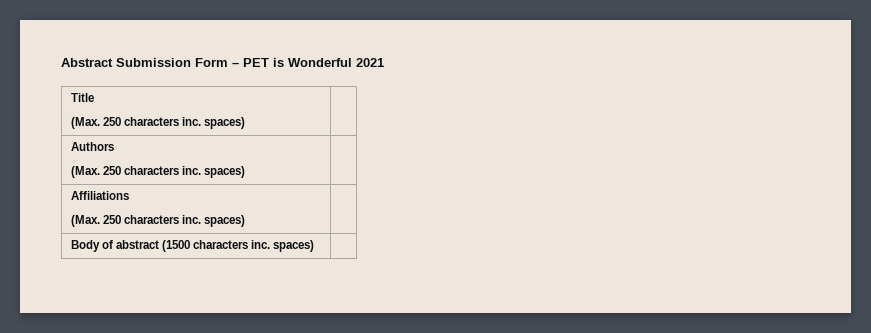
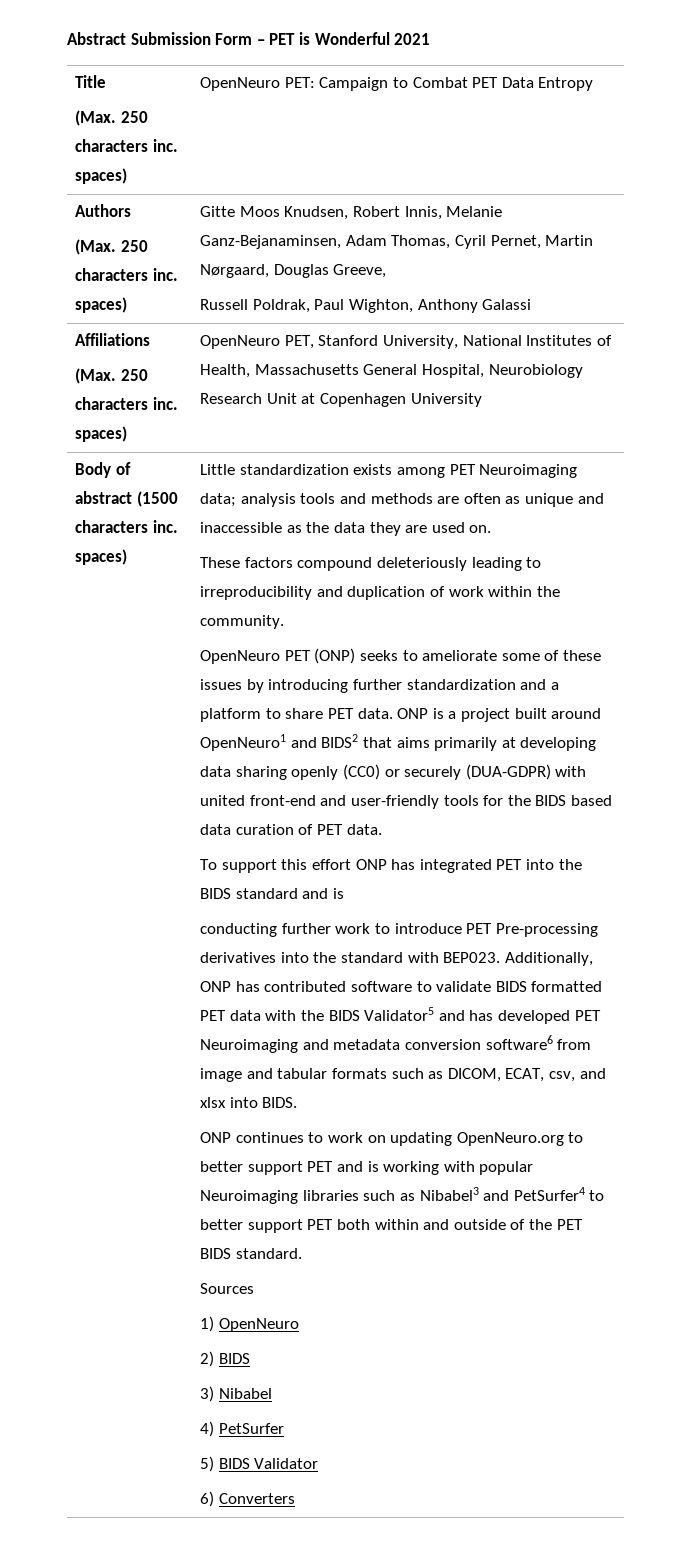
  Title
- (Max. 250 characters inc. spaces) |
+ (Max. 250 characters inc. spaces) | OpenNeuro PET: Campaign to Combat PET Data Entropy
  Authors
- (Max. 250 characters inc. spaces) |
+ (Max. 250 characters inc. spaces) | Gitte Moos Knudsen, Robert Innis, Melanie Ganz-Bejanaminsen, Adam Thomas, Cyril Pernet, Martin Nørgaard, Douglas Greeve,
+ Russell Poldrak, Paul Wighton, Anthony Galassi
  Affiliations
- (Max. 250 characters inc. spaces) |
+ (Max. 250 characters inc. spaces) | OpenNeuro PET, Stanford University, National Institutes of Health, Massachusetts General Hospital, Neurobiology Research Unit at Copenhagen University
+ Little standardization exists among PET Neuroimaging data; analysis tools and methods are often as unique and inaccessible as the data they are used on.
+ These factors compound deleteriously leading to irreproducibility and duplication of work within the community.
+ OpenNeuro PET (ONP) seeks to ameliorate some of these issues by introducing further standardization and a platform to share PET data. ONP is a project built around OpenNeuro1 and BIDS2 that aims primarily at developing data sharing openly (CC0) or securely (DUA-GDPR) with united front-end and user-friendly tools for the BIDS based data curation of PET data.
+ To support this effort ONP has integrated PET into the BIDS standard and is
+ conducting further work to introduce PET Pre-processing derivatives into the standard with BEP023. Additionally, ONP has contributed software to validate BIDS formatted PET data with the BIDS Validator5 and has developed PET Neuroimaging and metadata conversion software6 from image and tabular formats such as DICOM, ECAT, csv, and xlsx into BIDS.
+ ONP continues to work on updating OpenNeuro.org to better support PET and is working with popular Neuroimaging libraries such as Nibabel3 and PetSurfer4 to better support PET both within and outside of the PET BIDS standard.
+ Sources
+ 1) OpenNeuro
+ 2) BIDS
+ 3) Nibabel
+ 4) PetSurfer
+ 5) BIDS Validator
+ 6) Converters

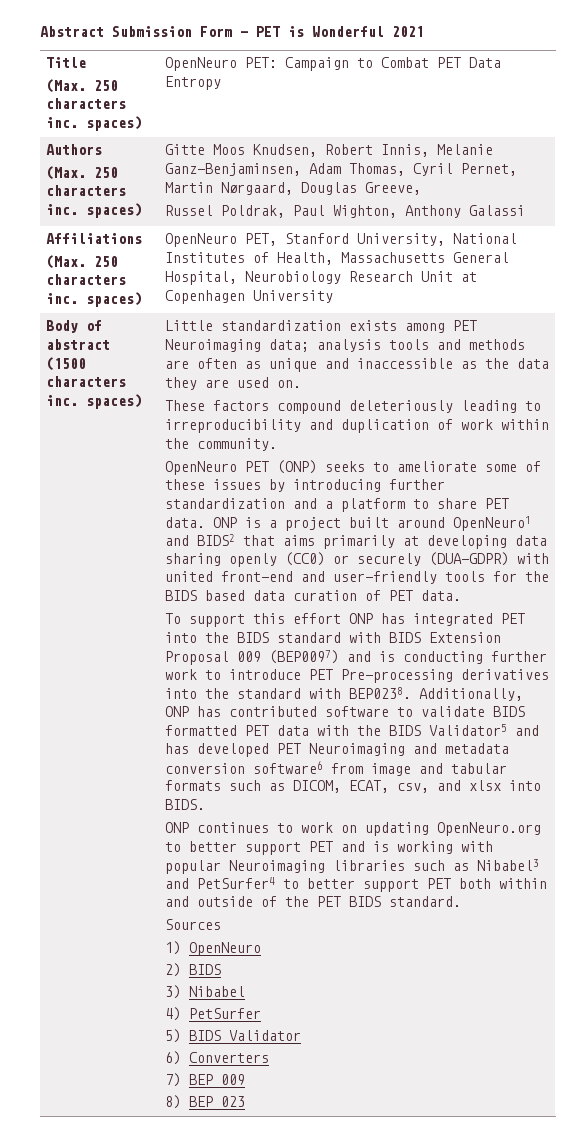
  Authors
- (Max. 250 characters inc. spaces) | Gitte Moos Knudsen, Robert Innis, Melanie Ganz-Bejanaminsen, Adam Thomas, Cyril Pernet, Martin Nørgaard, Douglas Greeve,
- Russell Poldrak, Paul Wighton, Anthony Galassi
+ (Max. 250 characters inc. spaces) | Gitte Moos Knudsen, Robert Innis, Melanie Ganz-Benjaminsen, Adam Thomas, Cyril Pernet, Martin Nørgaard, Douglas Greeve,
+ Russel Poldrak, Paul Wighton, Anthony Galassi
- To support this effort ONP has integrated PET into the BIDS standard and is
- conducting further work to introduce PET Pre-processing derivatives into the standard with BEP023.
+ To support this effort ONP has integrated PET into the BIDS standard with BIDS Extension Proposal 009 (BEP0097) and is conducting further work to introduce PET Pre-processing derivatives into the standard with BEP0238.
+ 7) BEP 009
+ 8) BEP 023

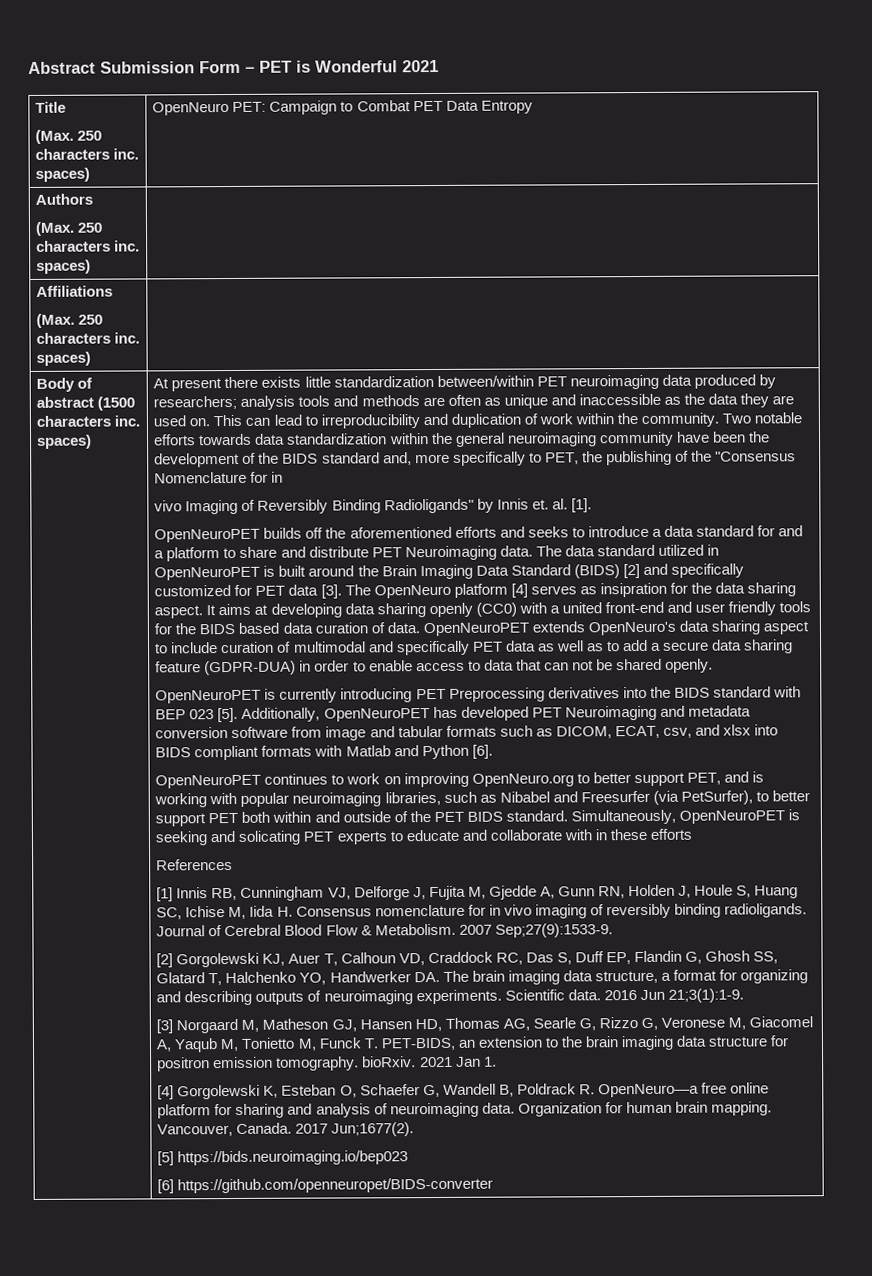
  Authors
- (Max. 250 characters inc. spaces) | Gitte Moos Knudsen, Robert Innis, Melanie Ganz-Benjaminsen, Adam Thomas, Cyril Pernet, Martin Nørgaard, Douglas Greeve,
- Russel Poldrak, Paul Wighton, Anthony Galassi
+ (Max. 250 characters inc. spaces) |
  Affiliations
- (Max. 250 characters inc. spaces) | OpenNeuro PET, Stanford University, National Institutes of Health, Massachusetts General Hospital, Neurobiology Research Unit at Copenhagen University
+ (Max. 250 characters inc. spaces) |
- Little standardization exists among PET Neuroimaging data;
+ At present there exists little standardization between/within PET neuroimaging data produced by researchers;
- analysis tools and methods are often as unique and inaccessible as the data they are used on.
- These factors compound deleteriously leading to irreproducibility and duplication of work within the community.
- OpenNeuro PET (ONP) seeks to ameliorate some of these issues by introducing further standardization and a platform to share PET data. ONP is a project built around OpenNeuro1 and BIDS2 that aims primarily at developing data sharing openly (CC0) or securely (DUA-GDPR) with united front-end and user-friendly tools for the BIDS based data curation of PET data.
- To support this effort ONP has integrated PET into the BIDS standard with BIDS Extension Proposal 009 (BEP0097) and is conducting further work to introduce PET Pre-processing derivatives into the standard with BEP0238. Additionally, ONP has contributed software to validate BIDS formatted PET data with the BIDS Validator5 and has developed PET Neuroimaging and metadata conversion software6 from image and tabular formats such as DICOM, ECAT, csv, and xlsx into BIDS.
- ONP continues to work on updating OpenNeuro.org to better support PET and is working with popular Neuroimaging libraries such as Nibabel3 and PetSurfer4 to better support PET both within and outside of the PET BIDS standard.
- Sources
- 1) OpenNeuro
- 2) BIDS
- 3) Nibabel
- 4) PetSurfer
- 5) BIDS Validator
- 6) Converters
- 7) BEP 009
- 8) BEP 023
+ analysis tools and methods are often as unique and inaccessible as the data they are used on. This can lead to irreproducibility and duplication of work within the community. Two notable efforts towards data standardization within the general neuroimaging community have been the development of the BIDS standard and, more specifically to PET, the publishing of the "Consensus Nomenclature for in
+ vivo Imaging of Reversibly Binding Radioligands" by Innis et. al. [1].
+ OpenNeuroPET builds off the aforementioned efforts and seeks to introduce a data standard for and a platform to share and distribute PET Neuroimaging data. The data standard utilized in OpenNeuroPET is built around the Brain Imaging Data Standard (BIDS) [2] and specifically customized for PET data [3]. The OpenNeuro platform [4] serves as insipration for the data sharing aspect. It aims at developing data sharing openly (CC0) with a united front-end and user friendly tools for the BIDS based data curation of data. OpenNeuroPET extends OpenNeuro's data sharing aspect to include curation of multimodal and specifically PET data as well as to add a secure data sharing feature (GDPR-DUA) in order to enable access to data that can not be shared openly.
+ OpenNeuroPET is currently introducing PET Preprocessing derivatives into the BIDS standard with BEP 023 [5]. Additionally, OpenNeuroPET has developed PET Neuroimaging and metadata conversion software from image and tabular formats such as DICOM, ECAT, csv, and xlsx into BIDS compliant formats with Matlab and Python [6].
+ OpenNeuroPET continues to work on improving OpenNeuro.org to better support PET, and is working with popular neuroimaging libraries, such as Nibabel and Freesurfer (via PetSurfer), to better support PET both within and outside of the PET BIDS standard. Simultaneously, OpenNeuroPET is seeking and solicating PET experts to educate and collaborate with in these efforts
+ References
+ [1] Innis RB, Cunningham VJ, Delforge J, Fujita M, Gjedde A, Gunn RN, Holden J, Houle S, Huang SC, Ichise M, Iida H. Consensus nomenclature for in vivo imaging of reversibly binding radioligands. Journal of Cerebral Blood Flow & Metabolism. 2007 Sep;27(9):1533-9.
+ [2] Gorgolewski KJ, Auer T, Calhoun VD, Craddock RC, Das S, Duff EP, Flandin G, Ghosh SS, Glatard T, Halchenko YO, Handwerker DA. The brain imaging data structure, a format for organizing and describing outputs of neuroimaging experiments. Scientific data. 2016 Jun 21;3(1):1-9.
+ [3] Norgaard M, Matheson GJ, Hansen HD, Thomas AG, Searle G, Rizzo G, Veronese M, Giacomel A, Yaqub M, Tonietto M, Funck T. PET-BIDS, an extension to the brain imaging data structure for positron emission tomography. bioRxiv. 2021 Jan 1.
+ [4] Gorgolewski K, Esteban O, Schaefer G, Wandell B, Poldrack R. OpenNeuro—a free online platform for sharing and analysis of neuroimaging data. Organization for human brain mapping. Vancouver, Canada. 2017 Jun;1677(2).
+ [5] https://bids.neuroimaging.io/bep023
+ [6] https://github.com/openneuropet/BIDS-converter

